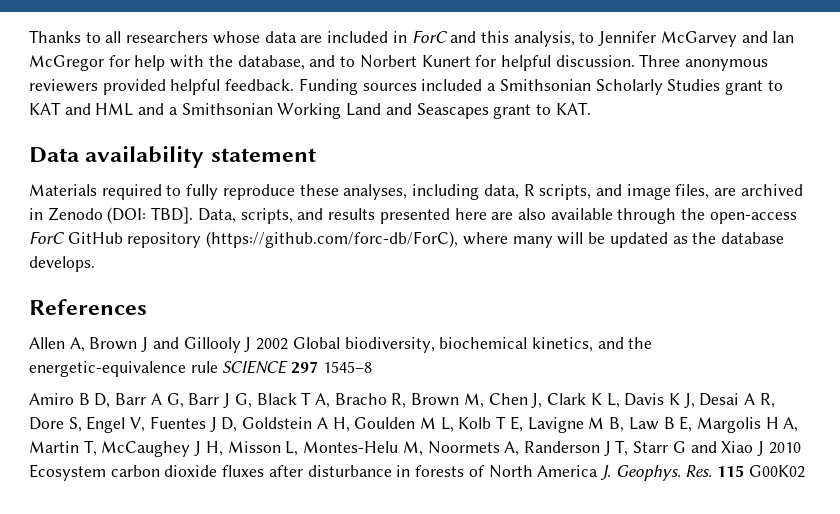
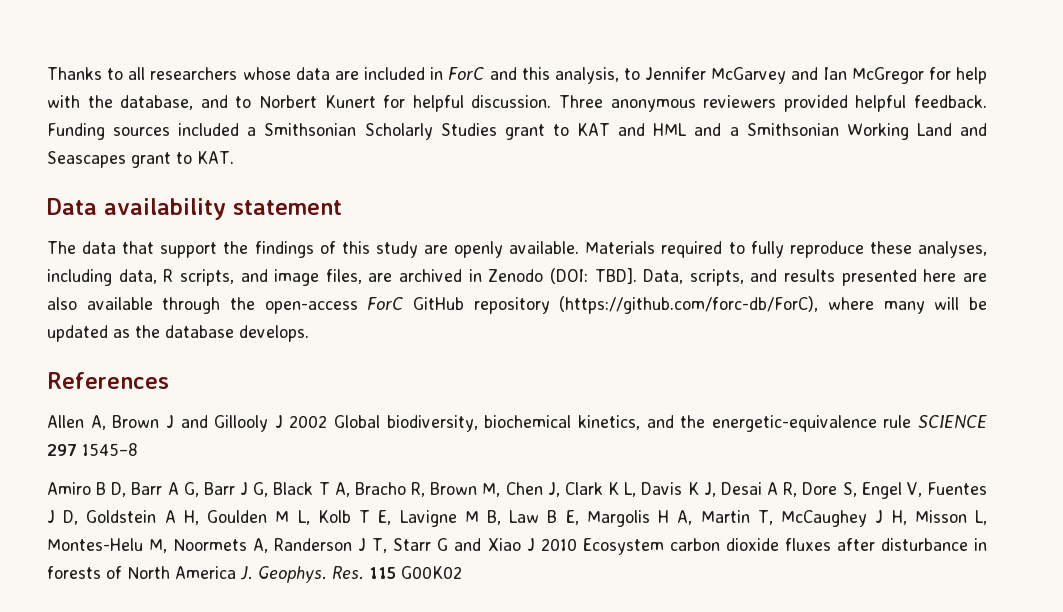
+ The data that support the findings of this study are openly available.

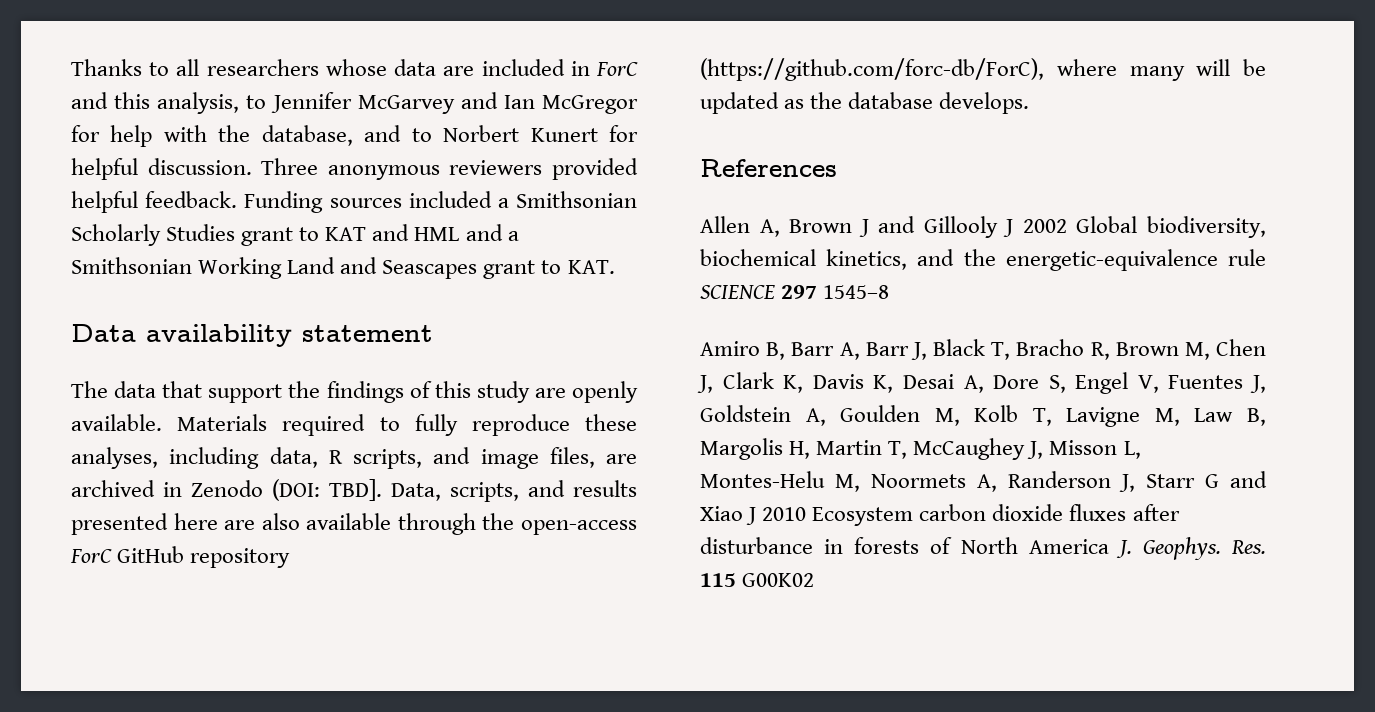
- Amiro B D, Barr A G, Barr J G, Black T A, Bracho R, Brown M, Chen J, Clark K L, Davis K J, Desai A R, Dore S, Engel V, Fuentes J D, Goldstein A H, Goulden M L, Kolb T E, Lavigne M B, Law B E, Margolis H A, Martin T, McCaughey J H, Misson L, Montes-Helu M, Noormets A, Randerson J T, Starr G and Xiao J 2010 Ecosystem carbon dioxide fluxes after disturbance in forests of North America J. Geophys.
+ Amiro B, Barr A, Barr J, Black T, Bracho R, Brown M, Chen J, Clark K, Davis K, Desai A, Dore S, Engel V, Fuentes J, Goldstein A, Goulden M, Kolb T, Lavigne M, Law B, Margolis H, Martin T, McCaughey J, Misson L, Montes-Helu M, Noormets A, Randerson J, Starr G and Xiao J 2010 Ecosystem carbon dioxide fluxes after disturbance in forests of North America J. Geophys.

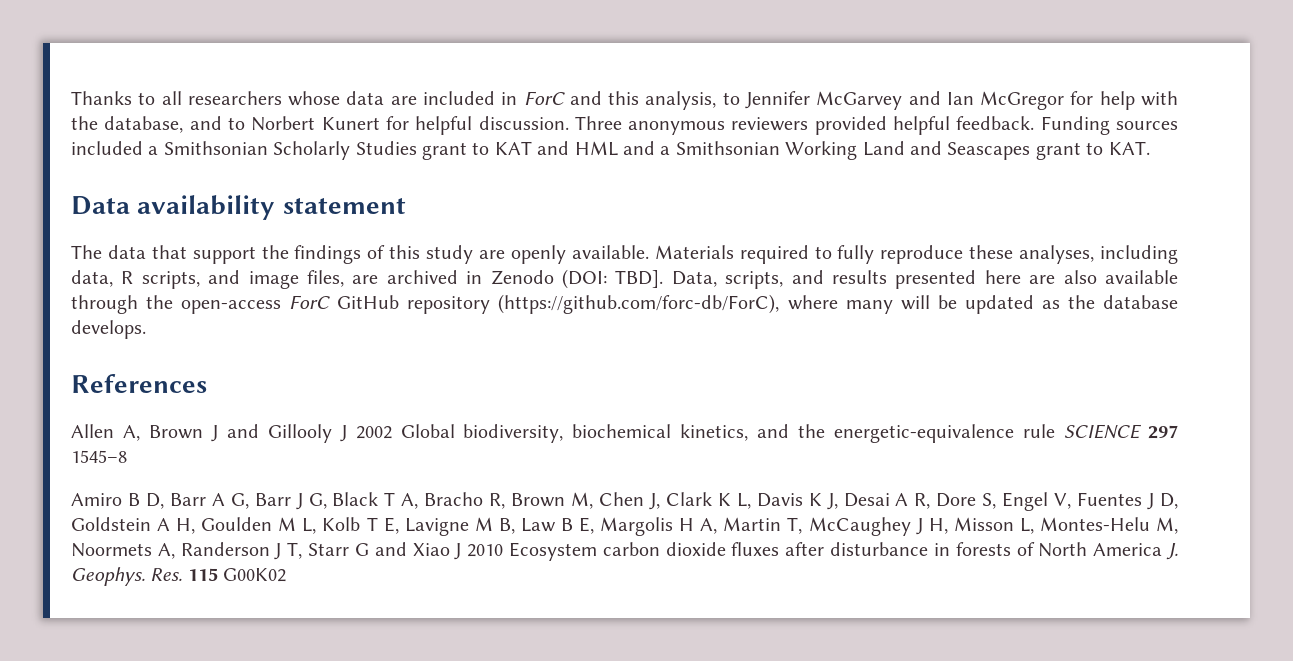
- Amiro B, Barr A, Barr J, Black T, Bracho R, Brown M, Chen J, Clark K, Davis K, Desai A, Dore S, Engel V, Fuentes J, Goldstein A, Goulden M, Kolb T, Lavigne M, Law B, Margolis H, Martin T, McCaughey J, Misson L, Montes-Helu M, Noormets A, Randerson J, Starr G and Xiao J 2010 Ecosystem carbon dioxide fluxes after disturbance in forests of North America J. Geophys.
+ Amiro B D, Barr A G, Barr J G, Black T A, Bracho R, Brown M, Chen J, Clark K L, Davis K J, Desai A R, Dore S, Engel V, Fuentes J D, Goldstein A H, Goulden M L, Kolb T E, Lavigne M B, Law B E, Margolis H A, Martin T, McCaughey J H, Misson L, Montes-Helu M, Noormets A, Randerson J T, Starr G and Xiao J 2010 Ecosystem carbon dioxide fluxes after disturbance in forests of North America J. Geophys.

